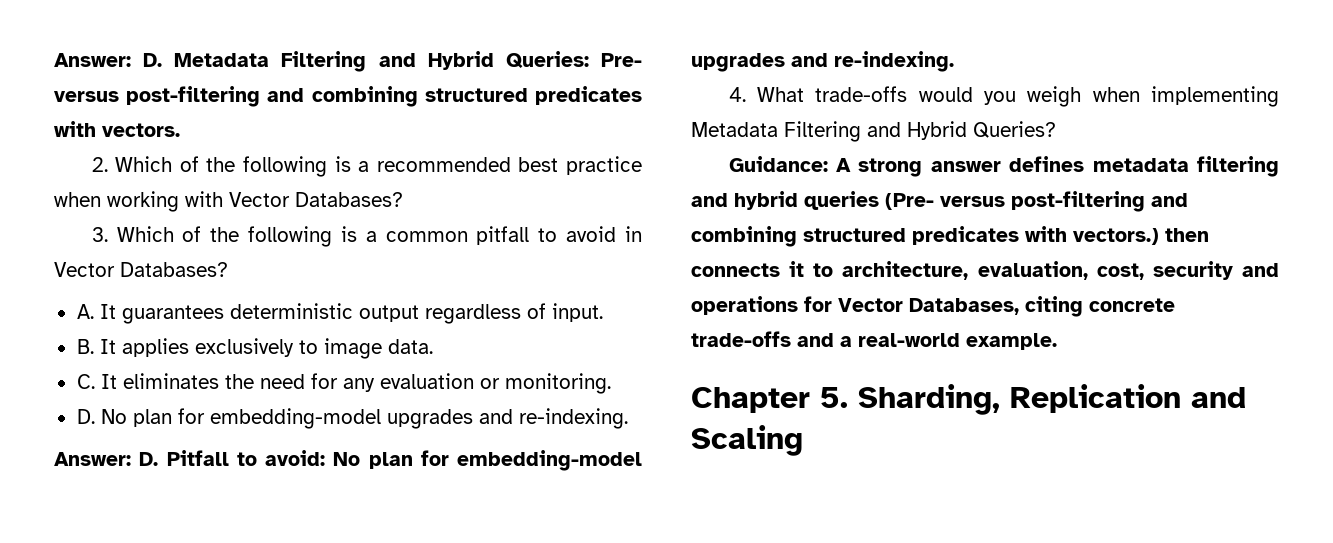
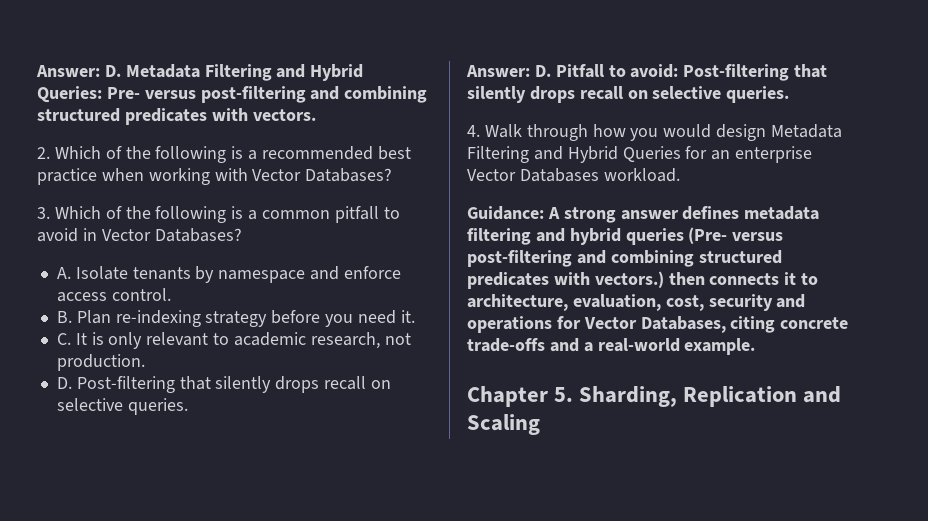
- A. It guarantees deterministic output regardless of input.
- B. It applies exclusively to image data.
- C. It eliminates the need for any evaluation or monitoring.
- D. No plan for embedding-model upgrades and re-indexing.
+ A. Isolate tenants by namespace and enforce access control.
+ B. Plan re-indexing strategy before you need it.
+ C. It is only relevant to academic research, not production.
+ D. Post-filtering that silently drops recall on selective queries.
- Answer: D. Pitfall to avoid: No plan for embedding-model upgrades and re-indexing.
- 4. What trade-offs would you weigh when implementing Metadata Filtering and Hybrid Queries?
+ Answer: D. Pitfall to avoid: Post-filtering that silently drops recall on selective queries.
+ 4. Walk through how you would design Metadata Filtering and Hybrid Queries for an enterprise Vector Databases workload.

